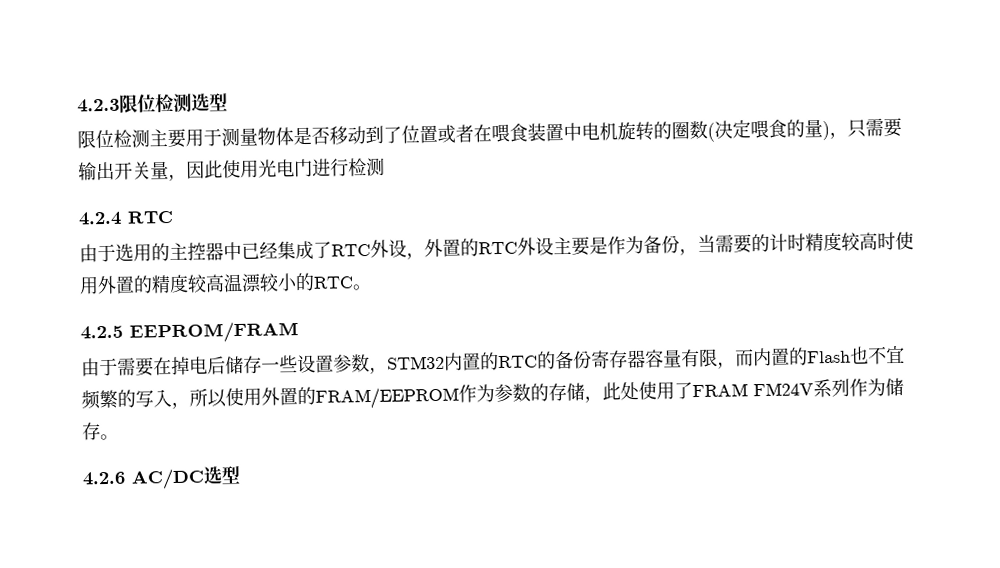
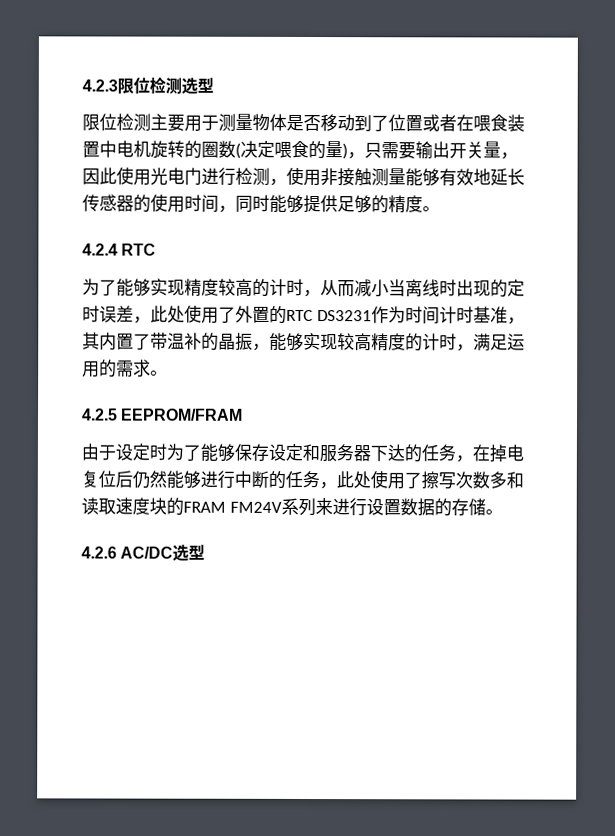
- 限位检测主要用于测量物体是否移动到了位置或者在喂食装置中电机旋转的圈数(决定喂食的量)，只需要输出开关量，因此使用光电门进行检测
+ 限位检测主要用于测量物体是否移动到了位置或者在喂食装置中电机旋转的圈数(决定喂食的量)，只需要输出开关量，因此使用光电门进行检测，使用非接触测量能够有效地延长传感器的使用时间，同时能够提供足够的精度。
  4.2.4 RTC
- 由于选用的主控器中已经集成了RTC外设，外置的RTC外设主要是作为备份，当需要的计时精度较高时使用外置的精度较高温漂较小的RTC。
+ 为了能够实现精度较高的计时，从而减小当离线时出现的定时误差，此处使用了外置的RTC DS3231作为时间计时基准，其内置了带温补的晶振，能够实现较高精度的计时，满足运用的需求。
  4.2.5 EEPROM/FRAM
- 由于需要在掉电后储存一些设置参数，STM32内置的RTC的备份寄存器容量有限，而内置的Flash也不宜频繁的写入，所以使用外置的FRAM/EEPROM作为参数的存储，此处使用了FRAM FM24V系列作为储存。
+ 由于设定时为了能够保存设定和服务器下达的任务，在掉电复位后仍然能够进行中断的任务，此处使用了擦写次数多和读取速度块的FRAM FM24V系列来进行设置数据的存储。

